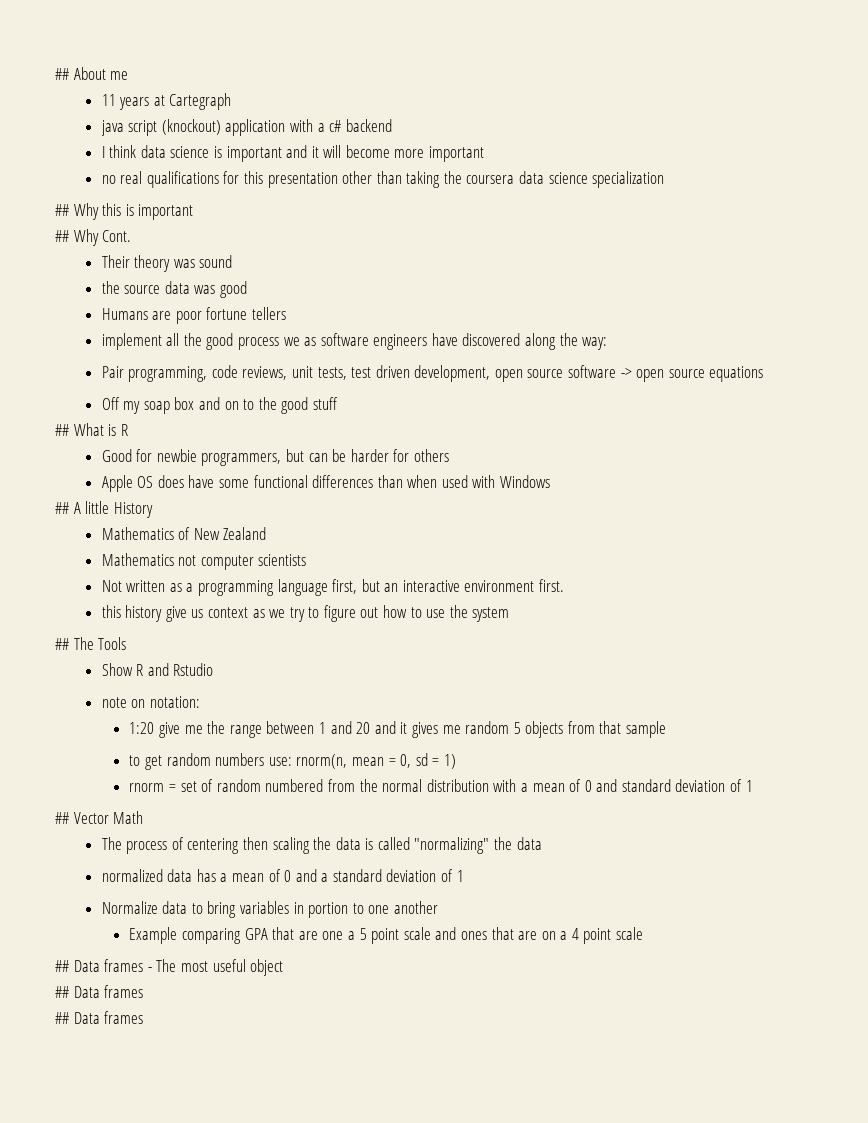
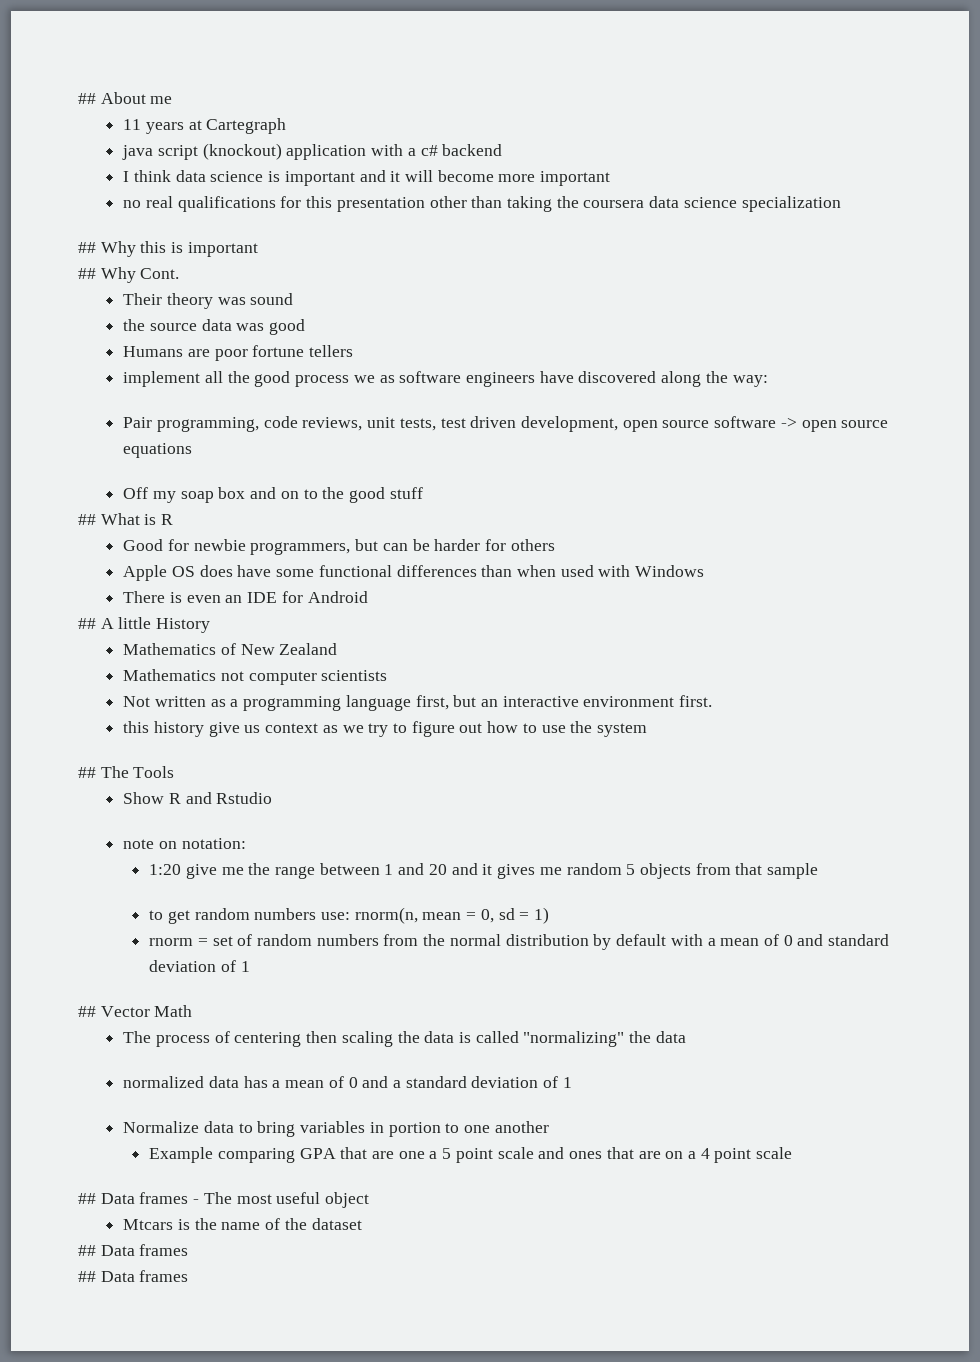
+ There is even an IDE for Android
- rnorm = set of random numbered from the normal distribution with a mean of 0 and standard deviation of 1
+ rnorm = set of random numbers from the normal distribution by default with a mean of 0 and standard deviation of 1
+ Mtcars is the name of the dataset

